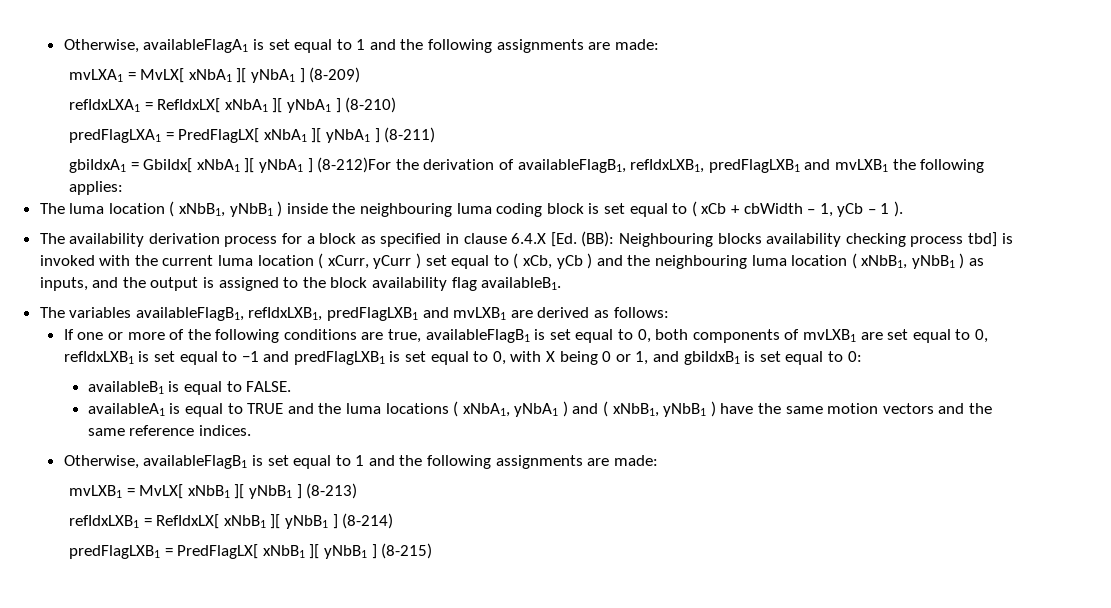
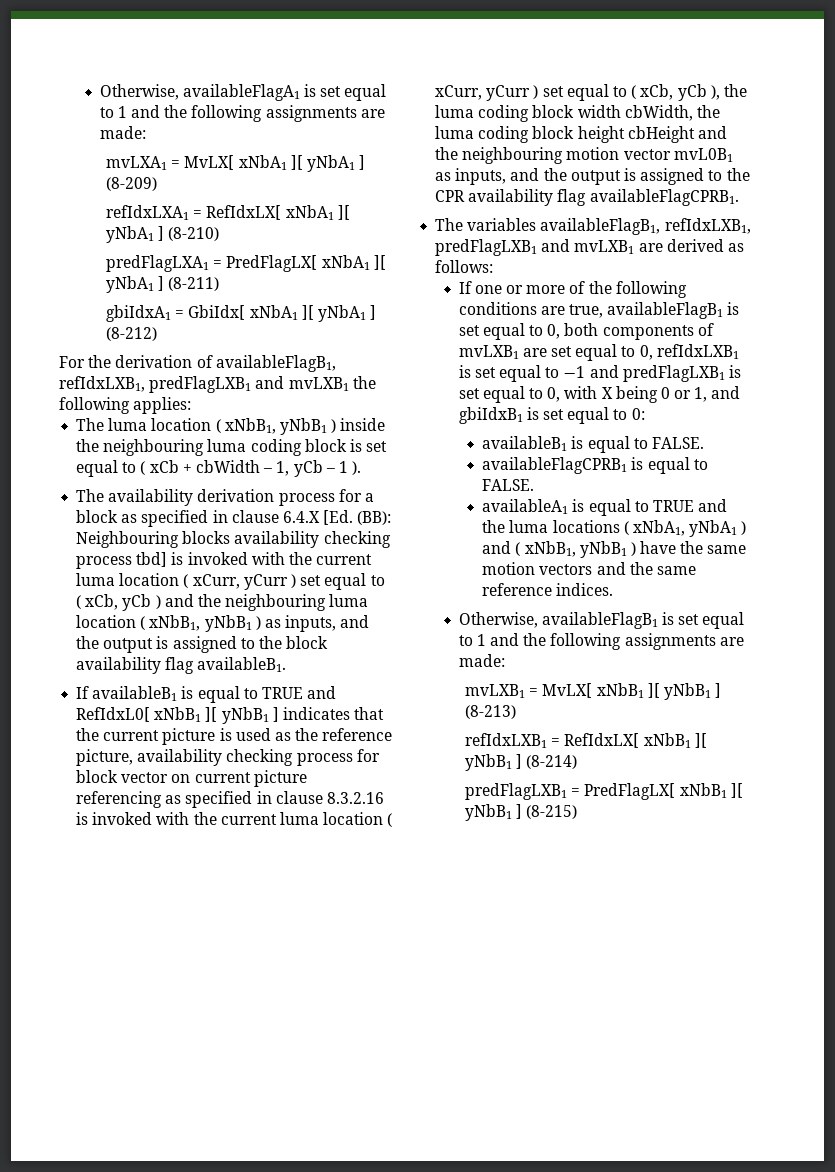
- gbiIdxA1 = GbiIdx[ xNbA1 ][ yNbA1 ] (8-212)For the derivation of availableFlagB1, refIdxLXB1, predFlagLXB1 and mvLXB1 the following applies:
+ gbiIdxA1 = GbiIdx[ xNbA1 ][ yNbA1 ] (8-212)
+ For the derivation of availableFlagB1, refIdxLXB1, predFlagLXB1 and mvLXB1 the following applies:
+ If availableB1 is equal to TRUE and RefIdxL0[ xNbB1 ][ yNbB1 ] indicates that the current picture is used as the reference picture, availability checking process for block vector on current picture referencing as specified in clause 8.3.2.16 is invoked with the current luma location ( xCurr, yCurr ) set equal to ( xCb, yCb ), the luma coding block width cbWidth, the luma coding block height cbHeight and the neighbouring motion vector mvL0B1 as inputs, and the output is assigned to the CPR availability flag availableFlagCPRB1.
+ availableFlagCPRB1 is equal to FALSE.

